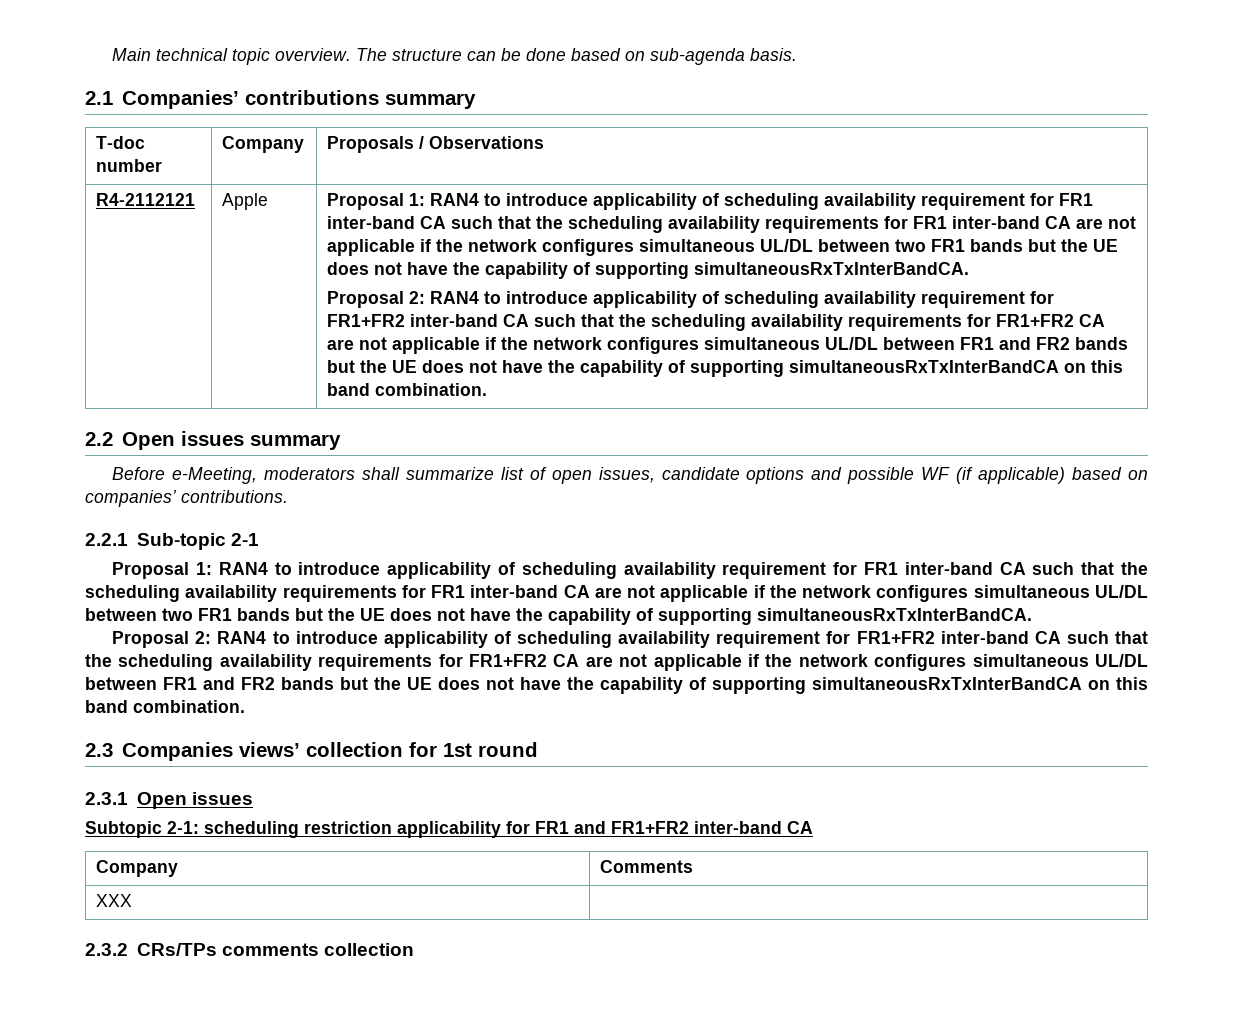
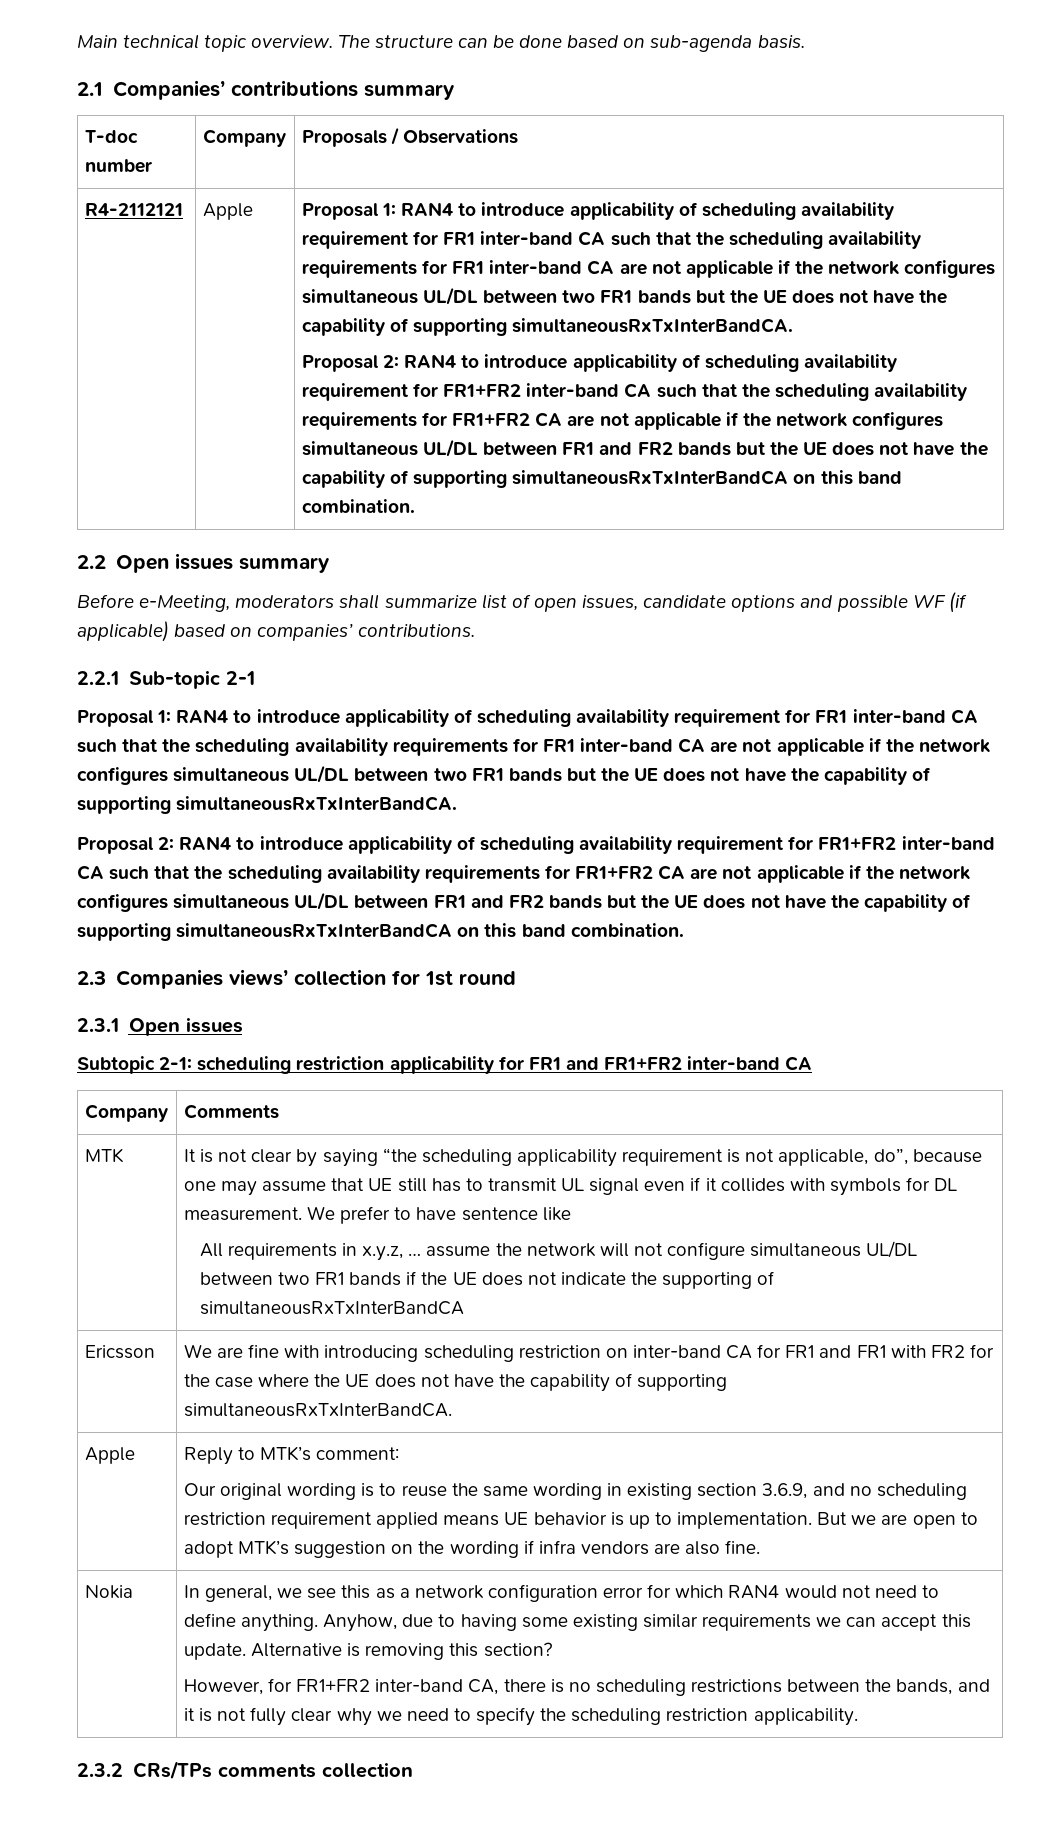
- XXX
+ MTK | It is not clear by saying “the scheduling applicability requirement is not applicable, do”, because one may assume that UE still has to transmit UL signal even if it collides with symbols for DL measurement. We prefer to have sentence like
+ All requirements in x.y.z, … assume the network will not configure simultaneous UL/DL between two FR1 bands if the UE does not indicate the supporting of simultaneousRxTxInterBandCA
+ Ericsson | We are fine with introducing scheduling restriction on inter-band CA for FR1 and FR1 with FR2 for the case where the UE does not have the capability of supporting simultaneousRxTxInterBandCA.
+ Apple | Reply to MTK’s comment:
+ Our original wording is to reuse the same wording in existing section 3.6.9, and no scheduling restriction requirement applied means UE behavior is up to implementation. But we are open to adopt MTK’s suggestion on the wording if infra vendors are also fine.
+ Nokia | In general, we see this as a network configuration error for which RAN4 would not need to define anything. Anyhow, due to having some existing similar requirements we can accept this update. Alternative is removing this section?
+ However, for FR1+FR2 inter-band CA, there is no scheduling restrictions between the bands, and it is not fully clear why we need to specify the scheduling restriction applicability.

